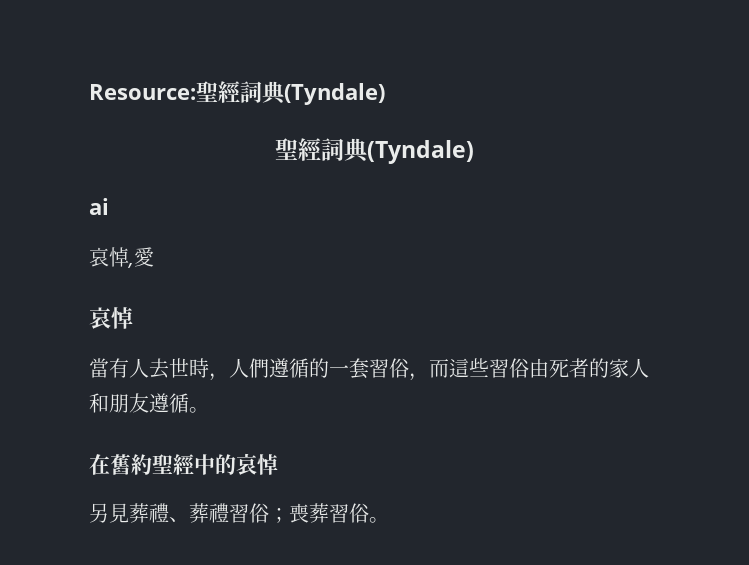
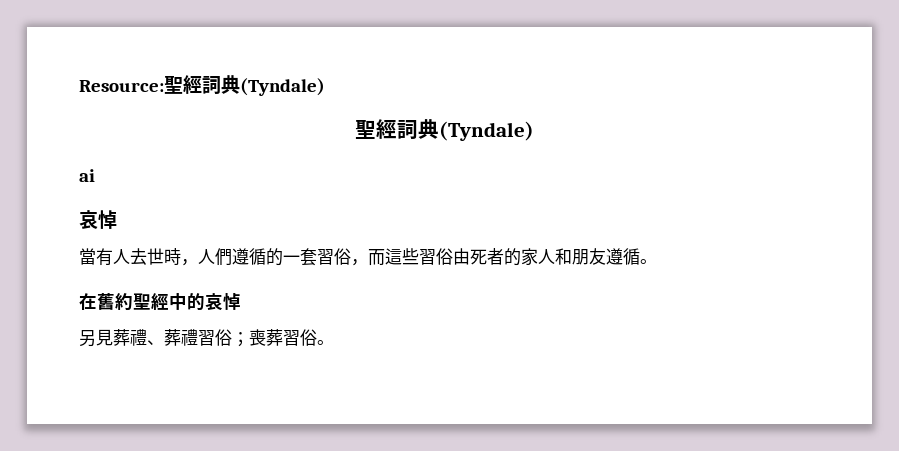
- 哀悼,愛

